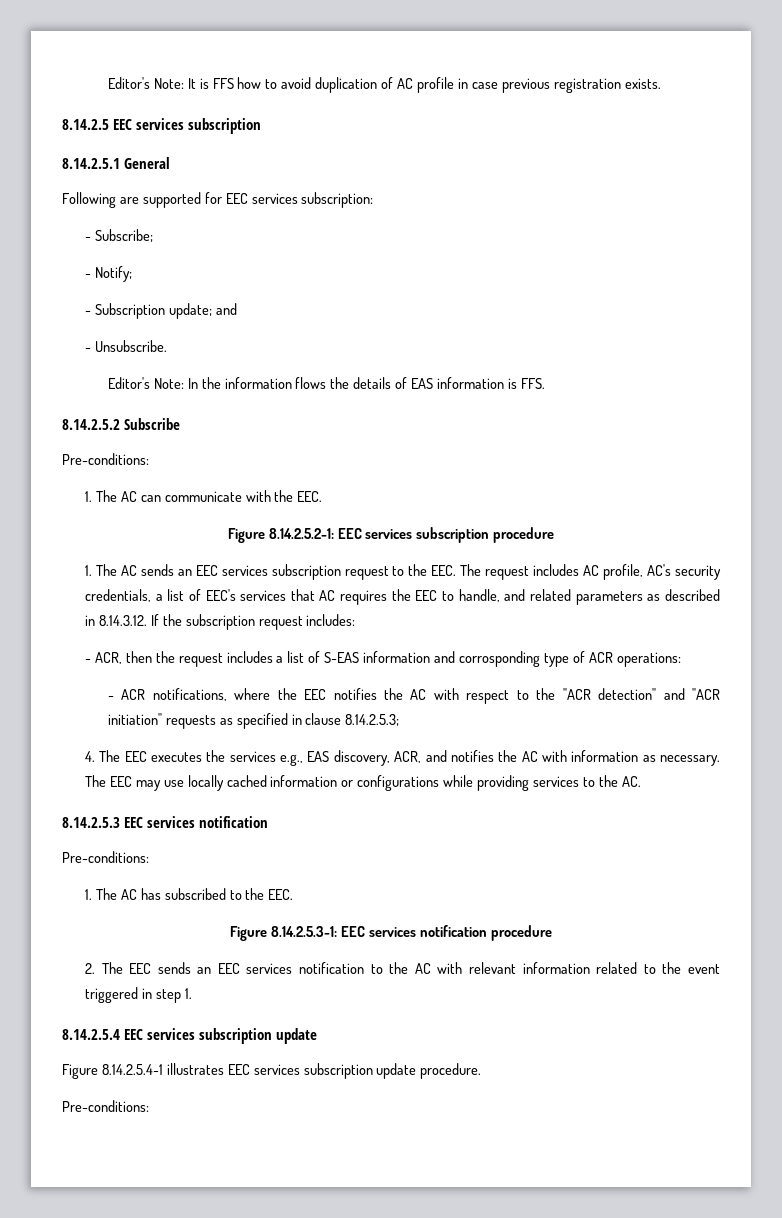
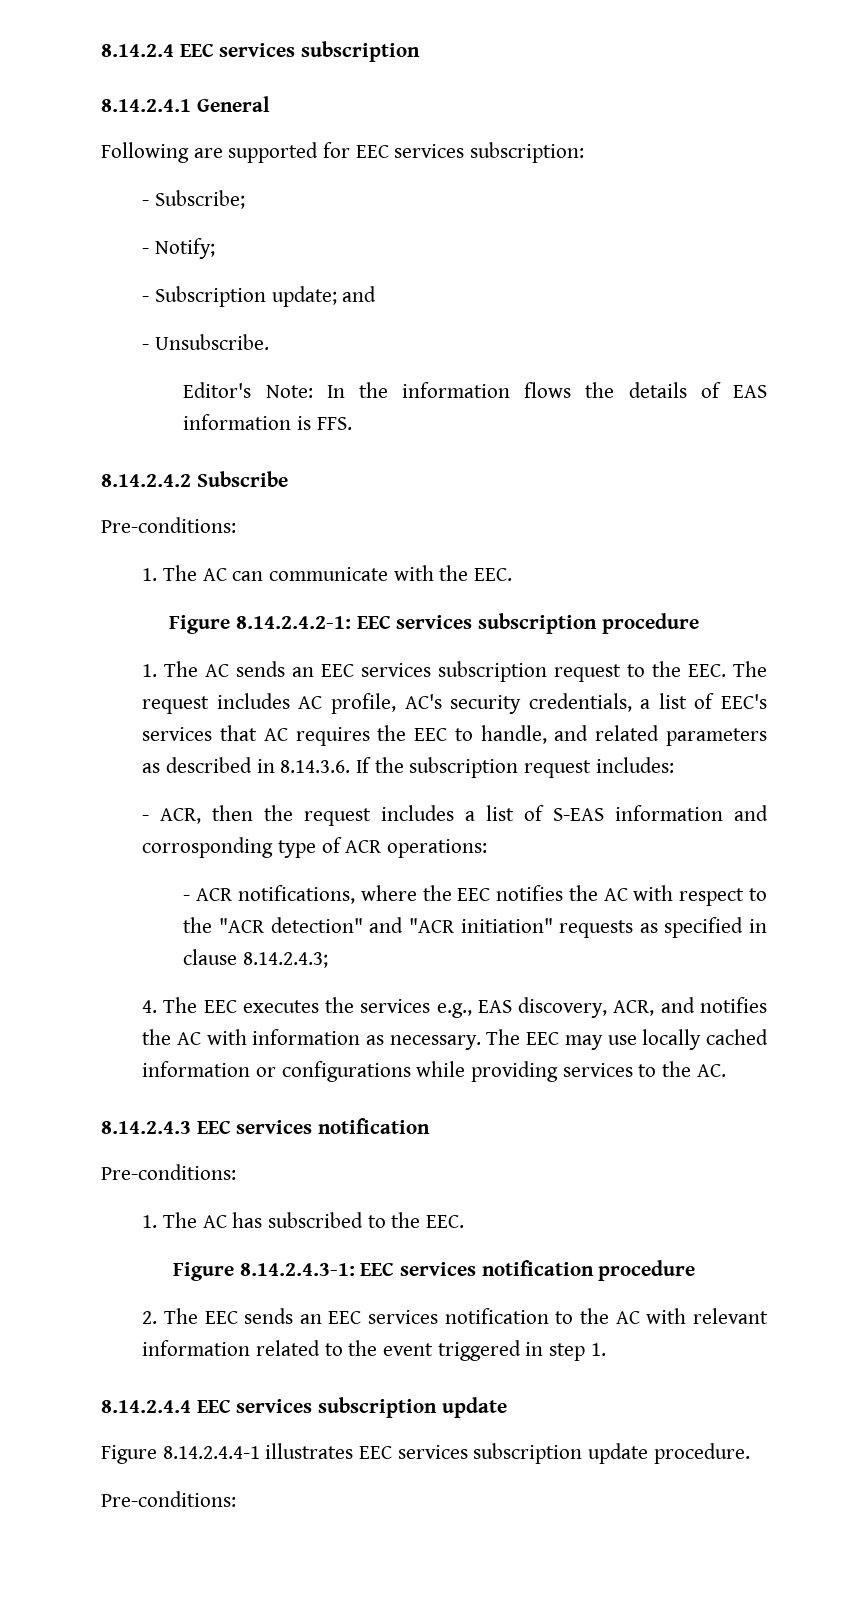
- Editor's Note: It is FFS how to avoid duplication of AC profile in case previous registration exists.
- 8.14.2.5 EEC services subscription
+ 8.14.2.4 EEC services subscription
- 8.14.2.5.1 General
+ 8.14.2.4.1 General
- 8.14.2.5.2 Subscribe
+ 8.14.2.4.2 Subscribe
- Figure 8.14.2.5.2-1: EEC services subscription procedure
+ Figure 8.14.2.4.2-1: EEC services subscription procedure
- 1. The AC sends an EEC services subscription request to the EEC. The request includes AC profile, AC's security credentials, a list of EEC's services that AC requires the EEC to handle, and related parameters as described in 8.14.3.12. If the subscription request includes:
+ 1. The AC sends an EEC services subscription request to the EEC. The request includes AC profile, AC's security credentials, a list of EEC's services that AC requires the EEC to handle, and related parameters as described in 8.14.3.6. If the subscription request includes:
- - ACR notifications, where the EEC notifies the AC with respect to the "ACR detection" and "ACR initiation" requests as specified in clause 8.14.2.5.3;
+ - ACR notifications, where the EEC notifies the AC with respect to the "ACR detection" and "ACR initiation" requests as specified in clause 8.14.2.4.3;
- 8.14.2.5.3 EEC services notification
+ 8.14.2.4.3 EEC services notification
- Figure 8.14.2.5.3-1: EEC services notification procedure
+ Figure 8.14.2.4.3-1: EEC services notification procedure
- 8.14.2.5.4 EEC services subscription update
+ 8.14.2.4.4 EEC services subscription update
- Figure 8.14.2.5.4-1 illustrates EEC services subscription update procedure.
+ Figure 8.14.2.4.4-1 illustrates EEC services subscription update procedure.

